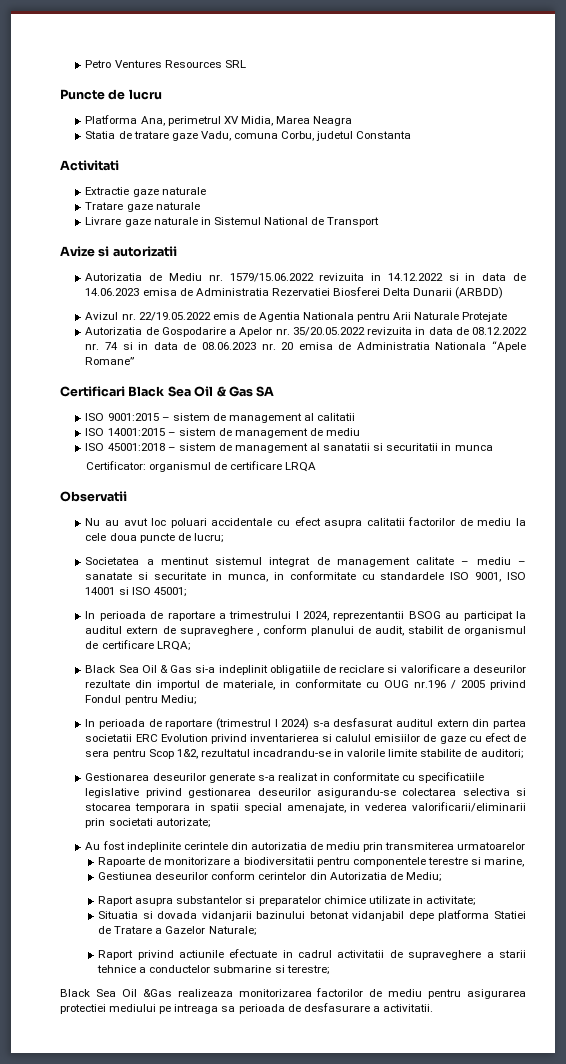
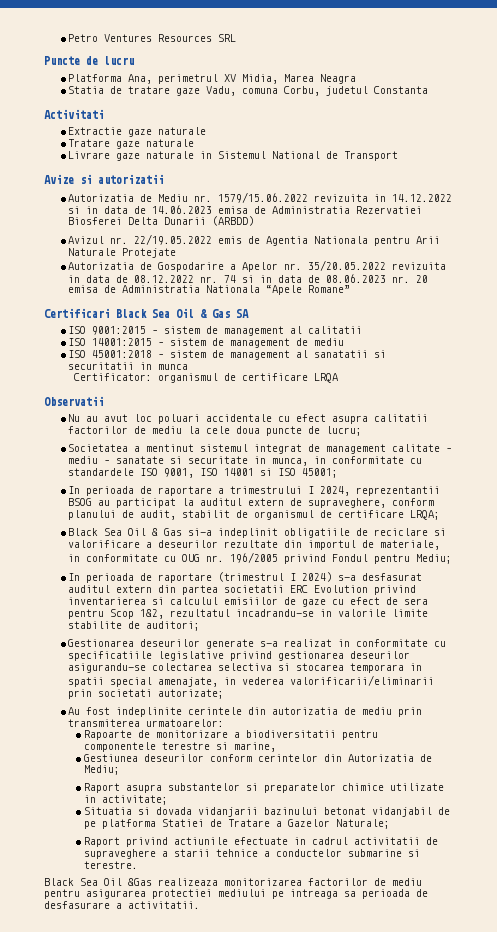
- In perioada de raportare a trimestrului I 2024, reprezentantii BSOG au participat la auditul extern de supraveghere , conform planului de audit, stabilit de organismul de certificare LRQA;
+ In perioada de raportare a trimestrului I 2024, reprezentantii BSOG au participat la auditul extern de supraveghere, conform planului de audit, stabilit de organismul de certificare LRQA;
- Black Sea Oil & Gas si-a indeplinit obligatiile de reciclare si valorificare a deseurilor rezultate din importul de materiale, in conformitate cu OUG nr.196 / 2005 privind Fondul pentru Mediu;
+ Black Sea Oil & Gas si-a indeplinit obligatiile de reciclare si valorificare a deseurilor rezultate din importul de materiale, in conformitate cu OUG nr. 196/2005 privind Fondul pentru Mediu;
- In perioada de raportare (trimestrul I 2024) s-a desfasurat auditul extern din partea societatii ERC Evolution privind inventarierea si calulul emisiilor de gaze cu efect de sera pentru Scop 1&2, rezultatul incadrandu-se in valorile limite stabilite de auditori;
+ In perioada de raportare (trimestrul I 2024) s-a desfasurat auditul extern din partea societatii ERC Evolution privind inventarierea si calculul emisiilor de gaze cu efect de sera pentru Scop 1&2, rezultatul incadrandu-se in valorile limite stabilite de auditori;
- Au fost indeplinite cerintele din autorizatia de mediu prin transmiterea urmatoarelor
+ Au fost indeplinite cerintele din autorizatia de mediu prin transmiterea urmatoarelor:
- Situatia si dovada vidanjarii bazinului betonat vidanjabil depe platforma Statiei de Tratare a Gazelor Naturale;
+ Situatia si dovada vidanjarii bazinului betonat vidanjabil de pe platforma Statiei de Tratare a Gazelor Naturale;
- Raport privind actiunile efectuate in cadrul activitatii de supraveghere a starii tehnice a conductelor submarine si terestre;
+ Raport privind actiunile efectuate in cadrul activitatii de supraveghere a starii tehnice a conductelor submarine si terestre.

